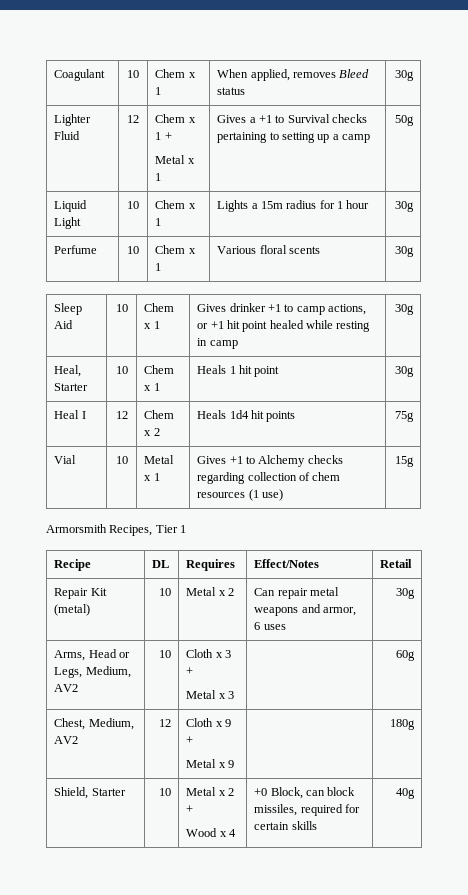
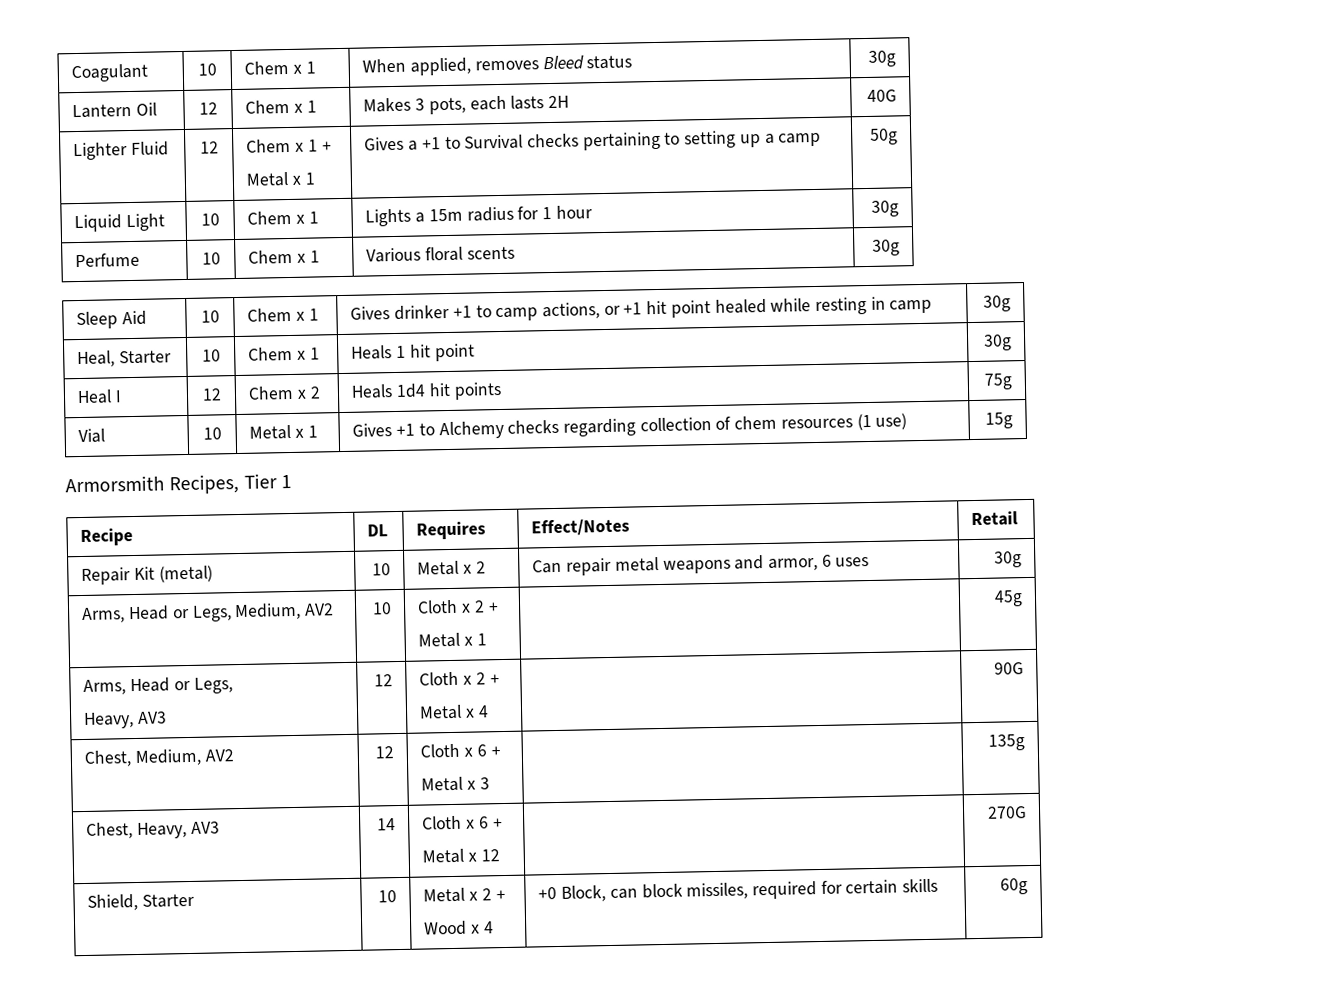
+ Lantern Oil | 12 | Chem x 1 | Makes 3 pots, each lasts 2H | 40G
- Arms, Head or Legs, Medium, AV2 | 10 | Cloth x 3 +
- Metal x 3 | | 60g
+ Arms, Head or Legs, Medium, AV2 | 10 | Cloth x 2 +
+ Metal x 1 | | 45g
+ Arms, Head or Legs,
+ Heavy, AV3 | 12 | Cloth x 2 +
+ Metal x 4 | | 90G
- Chest, Medium, AV2 | 12 | Cloth x 9 +
- Metal x 9 | | 180g
+ Chest, Medium, AV2 | 12 | Cloth x 6 +
+ Metal x 3 | | 135g
+ Chest, Heavy, AV3 | 14 | Cloth x 6 +
+ Metal x 12 | | 270G
  Shield, Starter | 10 | Metal x 2 +
- Wood x 4 | +0 Block, can block missiles, required for certain skills | 40g
+ Wood x 4 | +0 Block, can block missiles, required for certain skills | 60g

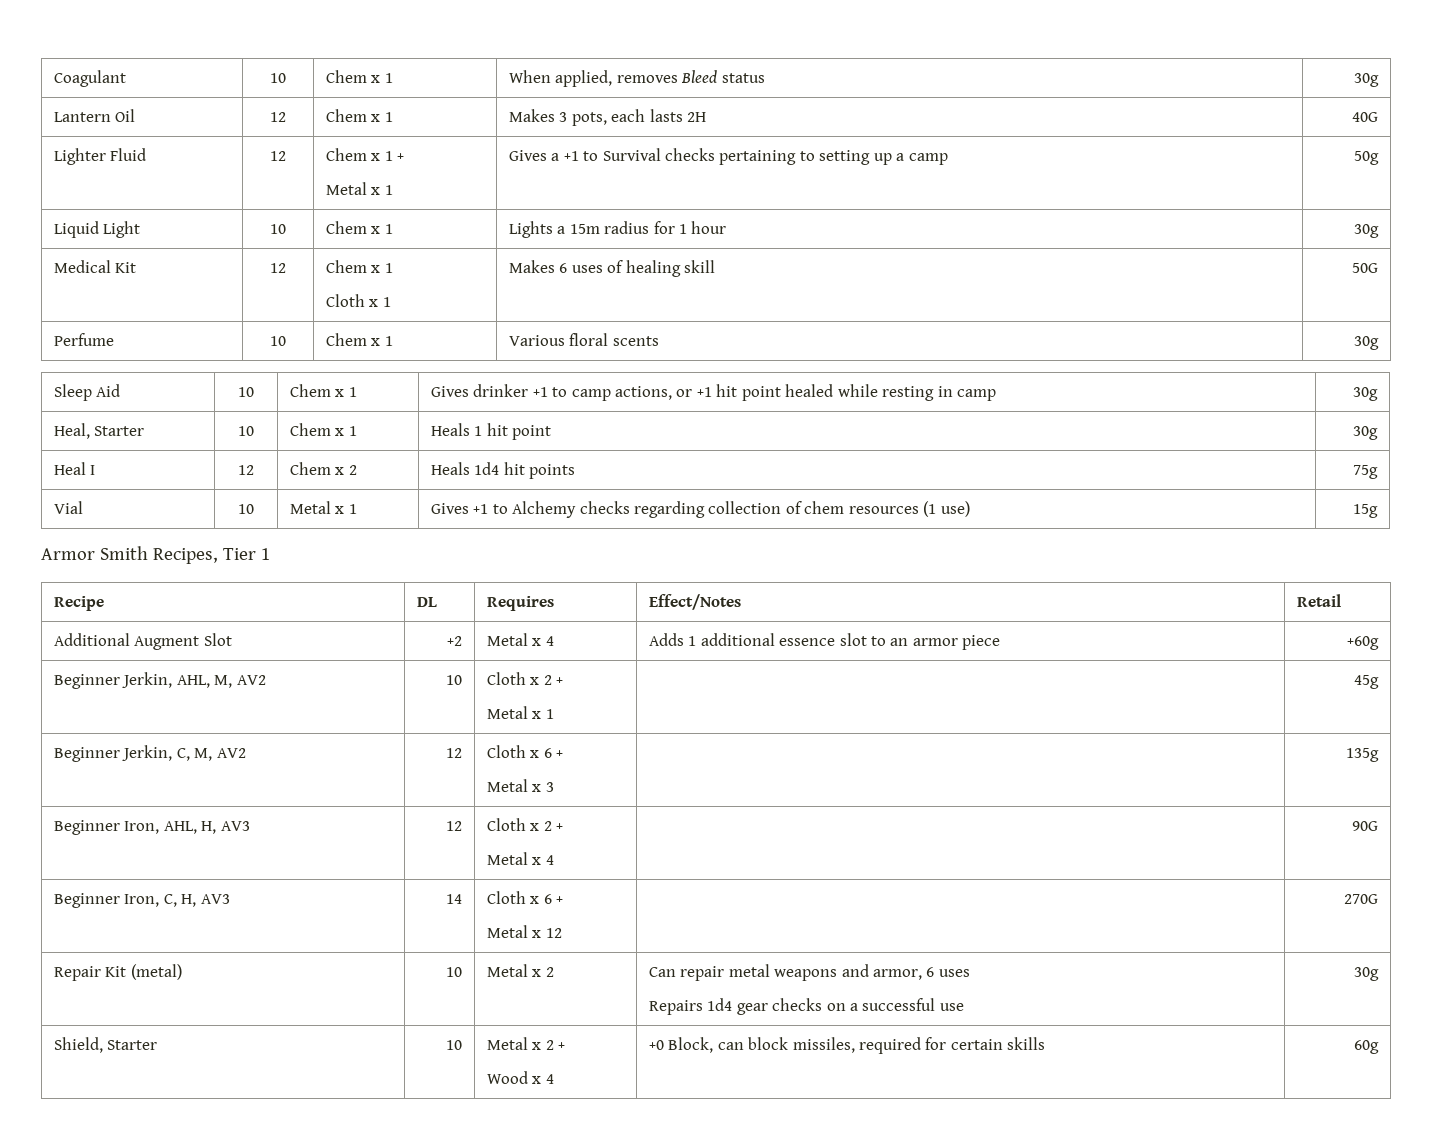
+ Medical Kit | 12 | Chem x 1
+ Cloth x 1 | Makes 6 uses of healing skill | 50G
- Armorsmith Recipes, Tier 1
+ Armor Smith Recipes, Tier 1
+ Additional Augment Slot | +2 | Metal x 4 | Adds 1 additional essence slot to an armor piece | +60g
+ Beginner Jerkin, AHL, M, AV2 | 10 | Cloth x 2 +
+ Metal x 1 | | 45g
+ Beginner Jerkin, C, M, AV2 | 12 | Cloth x 6 +
+ Metal x 3 | | 135g
+ Beginner Iron, AHL, H, AV3 | 12 | Cloth x 2 +
+ Metal x 4 | | 90G
+ Beginner Iron, C, H, AV3 | 14 | Cloth x 6 +
+ Metal x 12 | | 270G
- Repair Kit (metal) | 10 | Metal x 2 | Can repair metal weapons and armor, 6 uses | 30g
- Arms, Head or Legs, Medium, AV2 | 10 | Cloth x 2 +
- Metal x 1 | | 45g
- Arms, Head or Legs,
- Heavy, AV3 | 12 | Cloth x 2 +
- Metal x 4 | | 90G
- Chest, Medium, AV2 | 12 | Cloth x 6 +
- Metal x 3 | | 135g
- Chest, Heavy, AV3 | 14 | Cloth x 6 +
- Metal x 12 | | 270G
+ Repair Kit (metal) | 10 | Metal x 2 | Can repair metal weapons and armor, 6 uses
+ Repairs 1d4 gear checks on a successful use | 30g

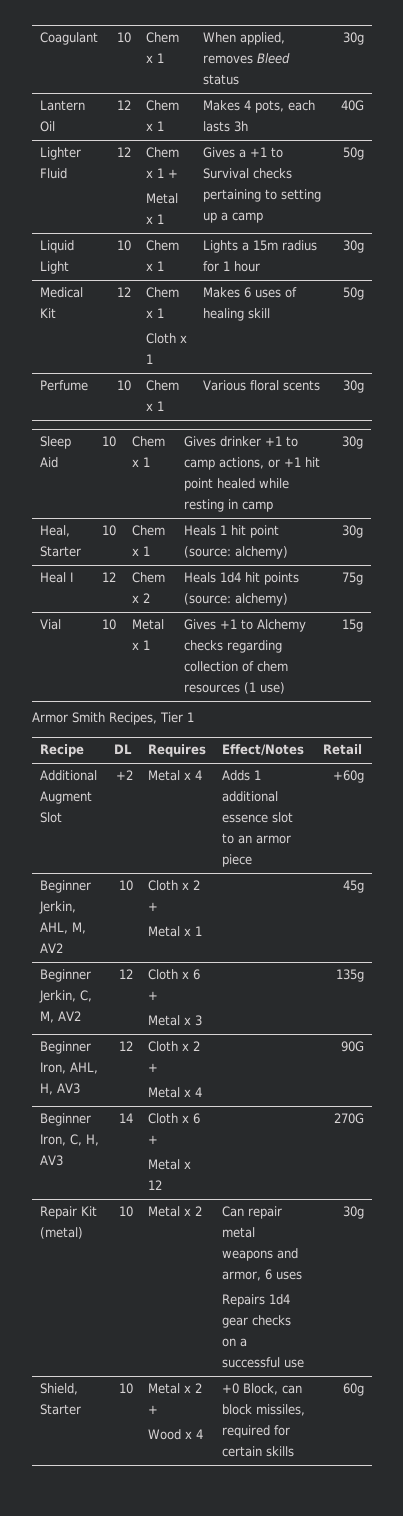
- Lantern Oil | 12 | Chem x 1 | Makes 3 pots, each lasts 2H | 40G
+ Lantern Oil | 12 | Chem x 1 | Makes 4 pots, each lasts 3h | 40G
  Medical Kit | 12 | Chem x 1
- Cloth x 1 | Makes 6 uses of healing skill | 50G
+ Cloth x 1 | Makes 6 uses of healing skill | 50g
- Heal, Starter | 10 | Chem x 1 | Heals 1 hit point | 30g
+ Heal, Starter | 10 | Chem x 1 | Heals 1 hit point (source: alchemy) | 30g
- Heal I | 12 | Chem x 2 | Heals 1d4 hit points | 75g
+ Heal I | 12 | Chem x 2 | Heals 1d4 hit points (source: alchemy) | 75g

